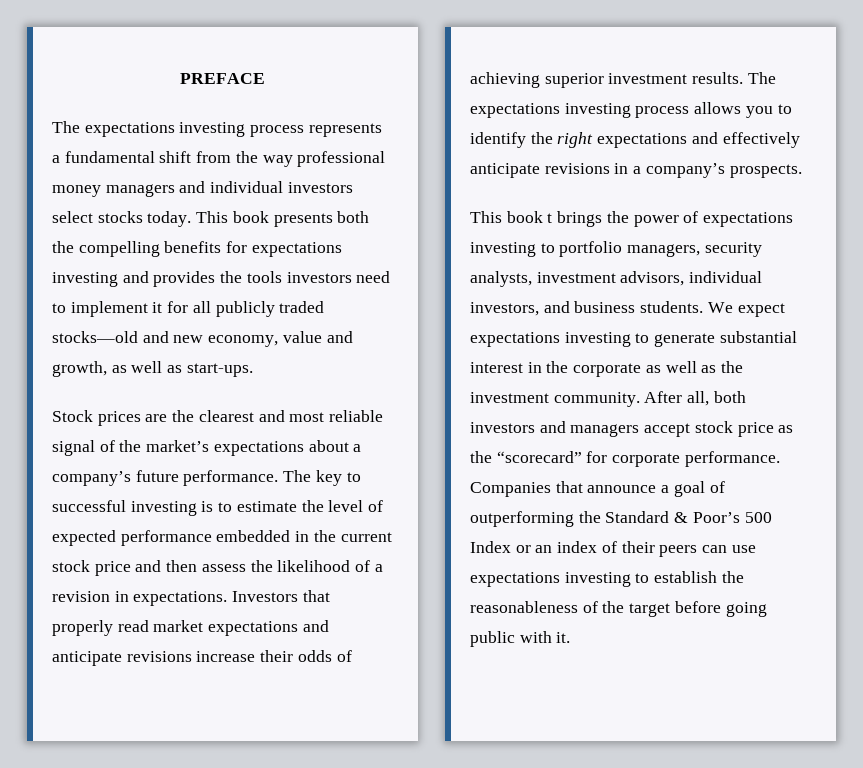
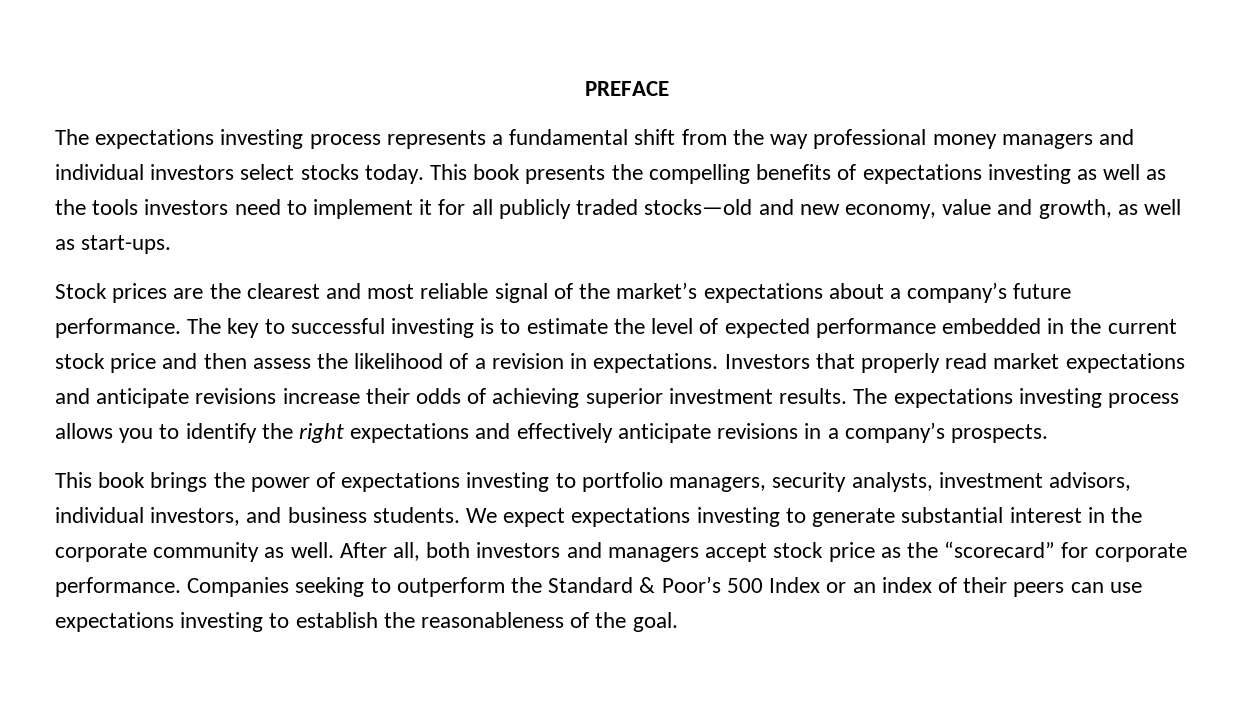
- This book presents both the compelling benefits for expectations investing and provides the tools investors need to implement it for all publicly traded stocks—old and new economy, value and growth, as well as start-ups.
+ This book presents the compelling benefits of expectations investing as well as the tools investors need to implement it for all publicly traded stocks—old and new economy, value and growth, as well as start-ups.
- This book t brings the power of expectations investing to portfolio managers, security analysts, investment advisors, individual investors, and business students.
+ This book brings the power of expectations investing to portfolio managers, security analysts, investment advisors, individual investors, and business students.
- We expect expectations investing to generate substantial interest in the corporate as well as the investment community.
+ We expect expectations investing to generate substantial interest in the corporate community as well.
- Companies that announce a goal of outperforming the Standard & Poor’s 500 Index or an index of their peers can use expectations investing to establish the reasonableness of the target before going public with it.
+ Companies seeking to outperform the Standard & Poor’s 500 Index or an index of their peers can use expectations investing to establish the reasonableness of the goal.

